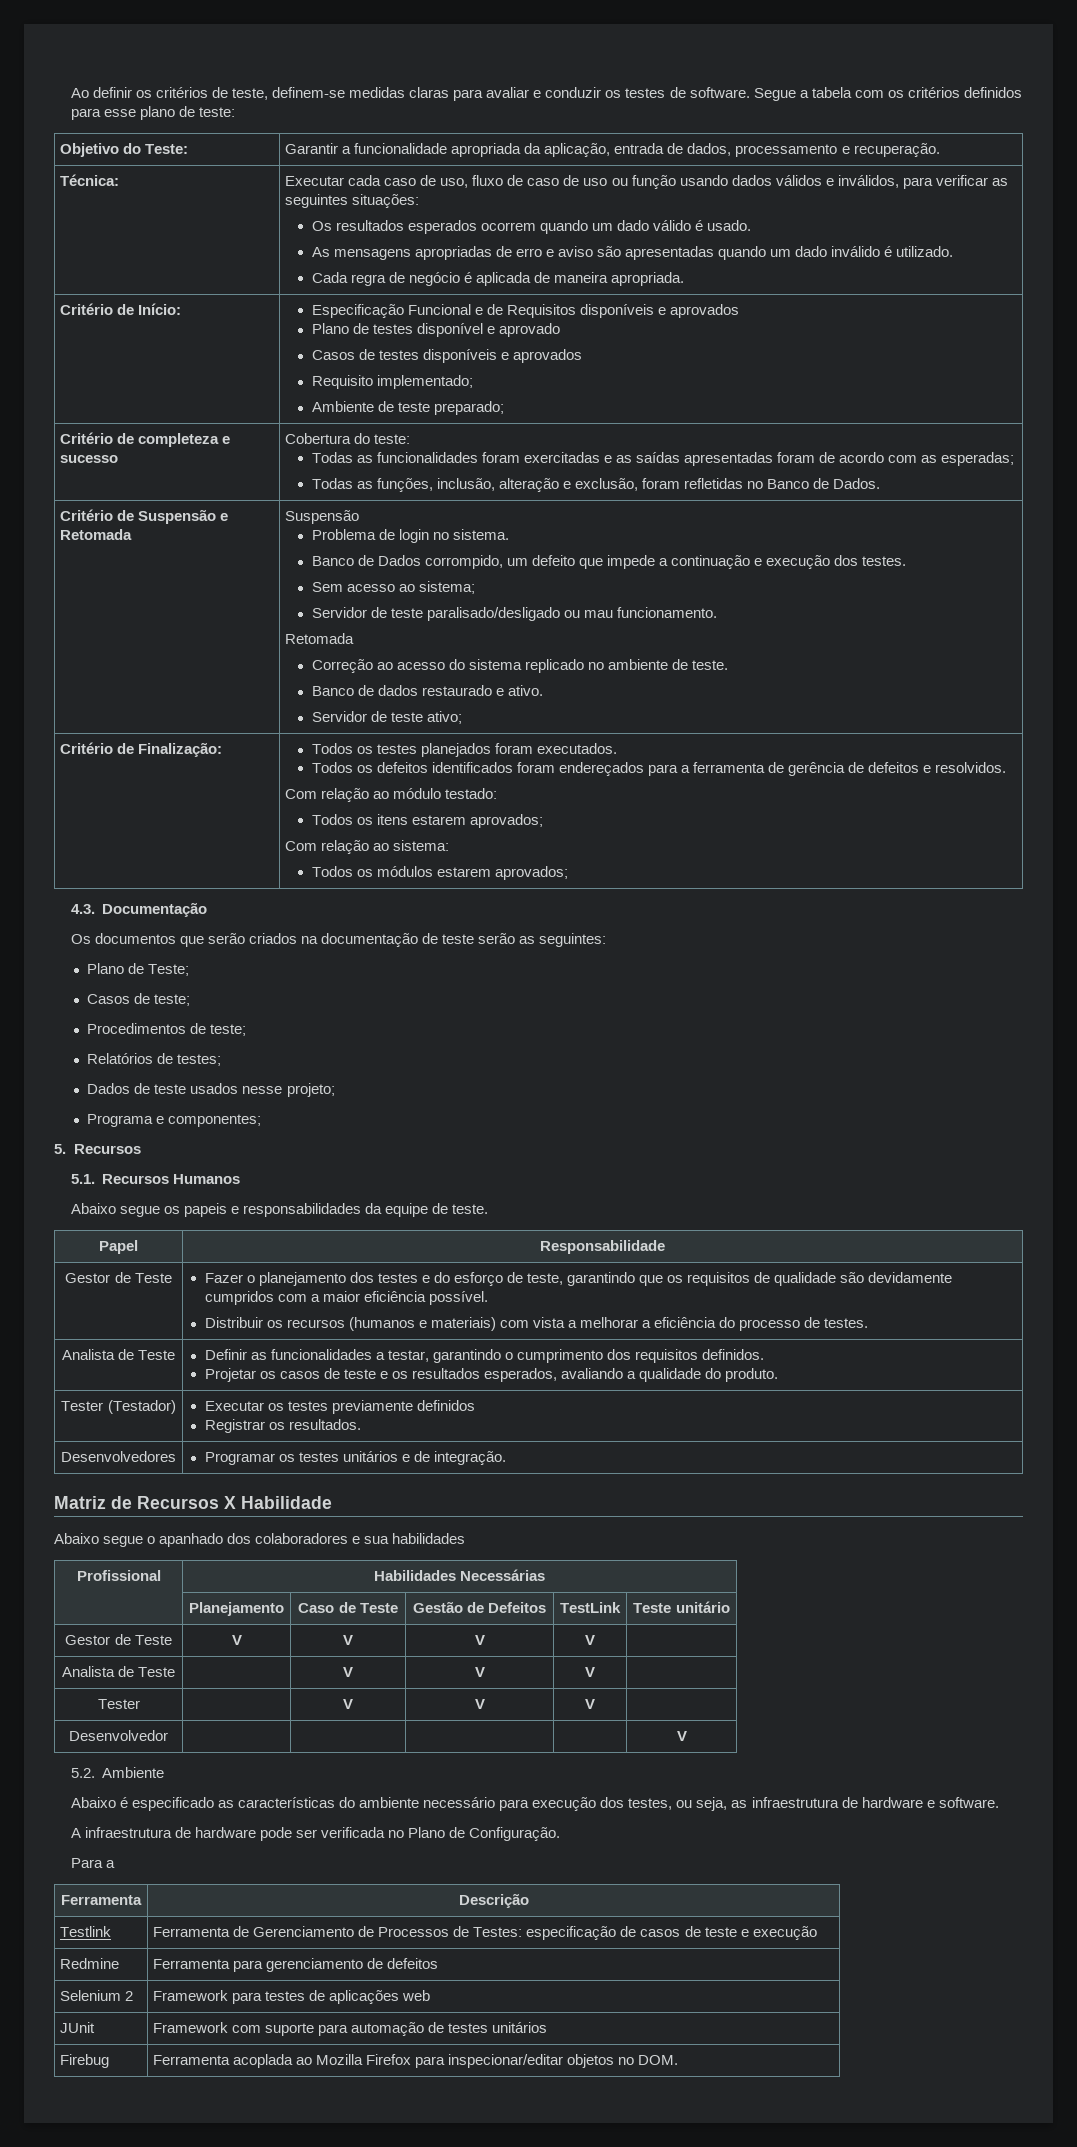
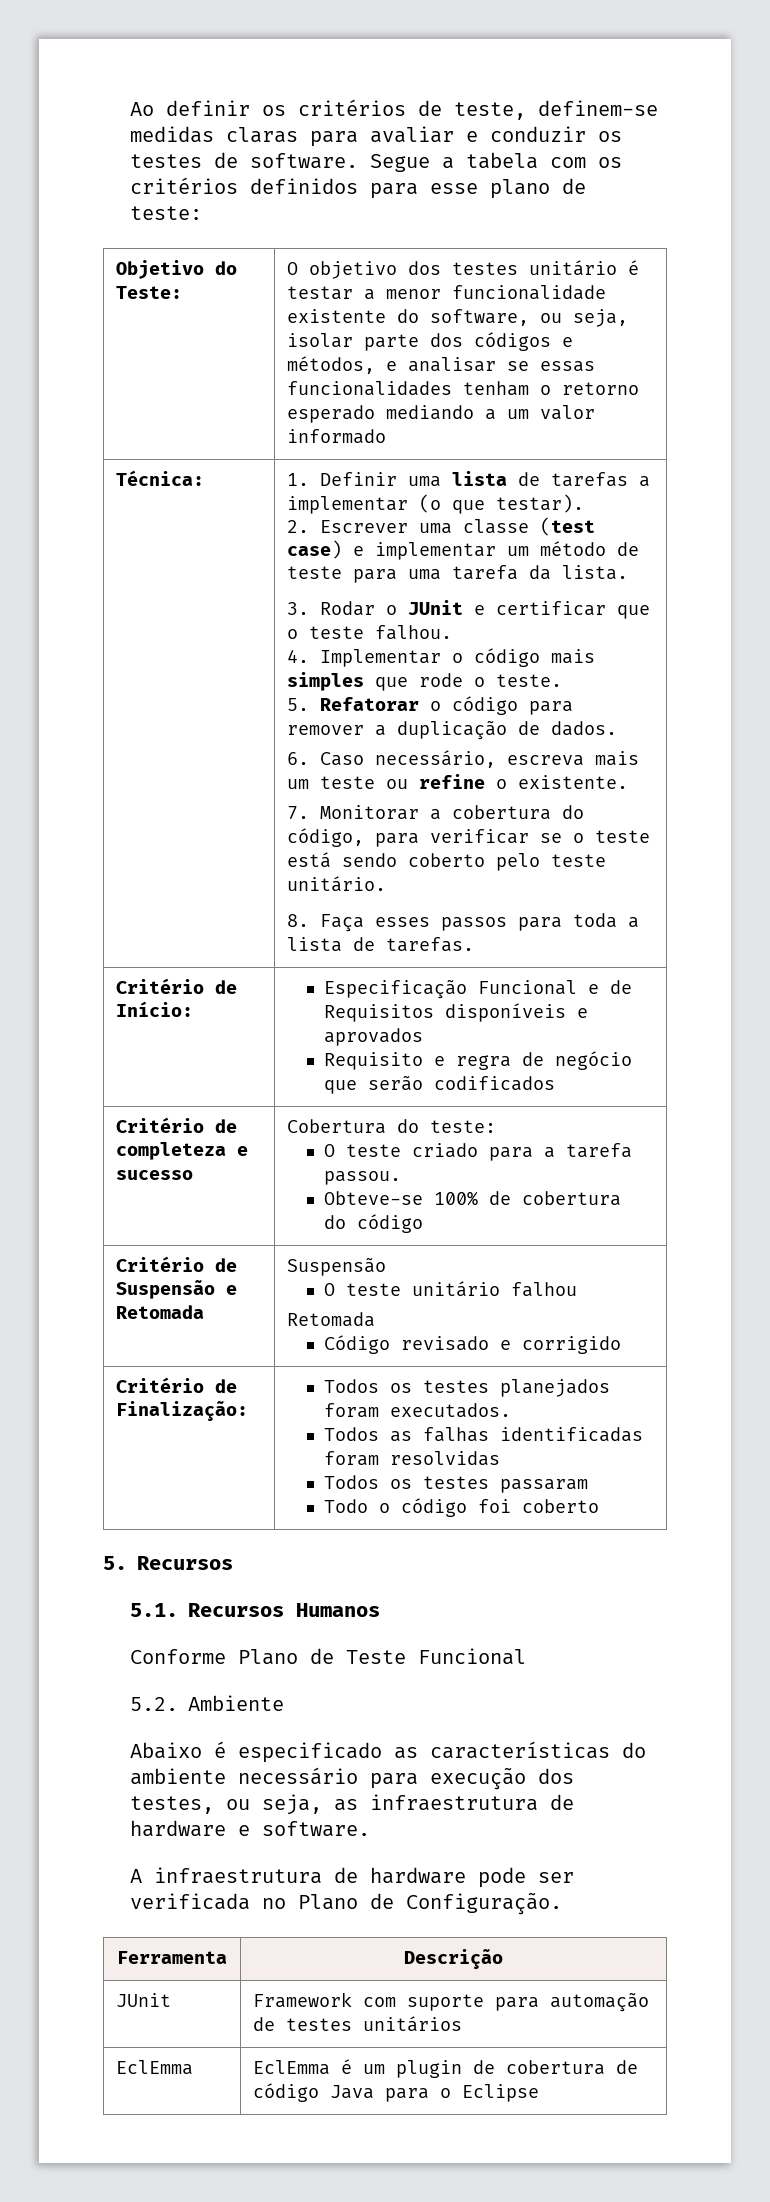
- Objetivo do Teste: | Garantir a funcionalidade apropriada da aplicação, entrada de dados, processamento e recuperação.
- Técnica: | Executar cada caso de uso, fluxo de caso de uso ou função usando dados válidos e inválidos, para verificar as seguintes situações:
- Os resultados esperados ocorrem quando um dado válido é usado.
- As mensagens apropriadas de erro e aviso são apresentadas quando um dado inválido é utilizado.
- Cada regra de negócio é aplicada de maneira apropriada.
+ Objetivo do Teste: | O objetivo dos testes unitário é testar a menor funcionalidade existente do software, ou seja, isolar parte dos códigos e métodos, e analisar se essas funcionalidades tenham o retorno esperado mediando a um valor informado
+ Técnica: | 1. Definir uma lista de tarefas a implementar (o que testar).
+ 2. Escrever uma classe (test case) e implementar um método de teste para uma tarefa da lista.
+ 3. Rodar o JUnit e certificar que o teste falhou.
+ 4. Implementar o código mais simples que rode o teste.
+ 5. Refatorar o código para remover a duplicação de dados.
+ 6. Caso necessário, escreva mais um teste ou refine o existente.
+ 7. Monitorar a cobertura do código, para verificar se o teste está sendo coberto pelo teste unitário.
+ 8. Faça esses passos para toda a lista de tarefas.
  Critério de Início: | Especificação Funcional e de Requisitos disponíveis e aprovados
- Plano de testes disponível e aprovado
- Casos de testes disponíveis e aprovados
- Requisito implementado;
- Ambiente de teste preparado;
+ Requisito e regra de negócio que serão codificados
  Critério de completeza e sucesso | Cobertura do teste:
- Todas as funcionalidades foram exercitadas e as saídas apresentadas foram de acordo com as esperadas;
- Todas as funções, inclusão, alteração e exclusão, foram refletidas no Banco de Dados.
+ O teste criado para a tarefa passou.
+ Obteve-se 100% de cobertura do código
- Problema de login no sistema.
- Banco de Dados corrompido, um defeito que impede a continuação e execução dos testes.
- Sem acesso ao sistema;
- Servidor de teste paralisado/desligado ou mau funcionamento.
+ O teste unitário falhou
  Retomada
- Correção ao acesso do sistema replicado no ambiente de teste.
- Banco de dados restaurado e ativo.
- Servidor de teste ativo;
+ Código revisado e corrigido
- Todos os defeitos identificados foram endereçados para a ferramenta de gerência de defeitos e resolvidos.
- Com relação ao módulo testado:
- Todos os itens estarem aprovados;
- Com relação ao sistema:
- Todos os módulos estarem aprovados;
- 4.3. Documentação
- Os documentos que serão criados na documentação de teste serão as seguintes:
- Plano de Teste;
- Casos de teste;
- Procedimentos de teste;
- Relatórios de testes;
- Dados de teste usados nesse projeto;
- Programa e componentes;
+ Todos as falhas identificadas foram resolvidas
+ Todos os testes passaram
+ Todo o código foi coberto
- Abaixo segue os papeis e responsabilidades da equipe de teste.
- Papel | Responsabilidade
- Gestor de Teste | Fazer o planejamento dos testes e do esforço de teste, garantindo que os requisitos de qualidade são devidamente cumpridos com a maior eficiência possível.
- Distribuir os recursos (humanos e materiais) com vista a melhorar a eficiência do processo de testes.
- Analista de Teste | Definir as funcionalidades a testar, garantindo o cumprimento dos requisitos definidos.
- Projetar os casos de teste e os resultados esperados, avaliando a qualidade do produto.
- Tester (Testador) | Executar os testes previamente definidos
- Registrar os resultados.
- Desenvolvedores | Programar os testes unitários e de integração.
- Matriz de Recursos X Habilidade
- Abaixo segue o apanhado dos colaboradores e sua habilidades
- Profissional | Habilidades Necessárias
- | Planejamento | Caso de Teste | Gestão de Defeitos | TestLink | Teste unitário
- Gestor de Teste | V | V | V | V |
- Analista de Teste | | V | V | V |
- Tester | | V | V | V |
- Desenvolvedor | | | | | V
+ Conforme Plano de Teste Funcional
- Para a
- Testlink | Ferramenta de Gerenciamento de Processos de Testes: especificação de casos de teste e execução
- Redmine | Ferramenta para gerenciamento de defeitos
- Selenium 2 | Framework para testes de aplicações web
- Firebug | Ferramenta acoplada ao Mozilla Firefox para inspecionar/editar objetos no DOM.
+ EclEmma | EclEmma é um plugin de cobertura de código Java para o Eclipse

